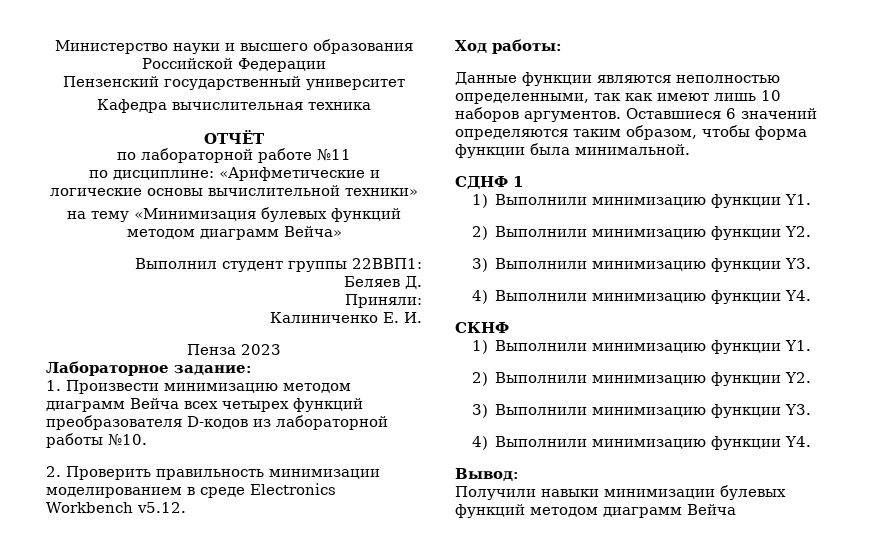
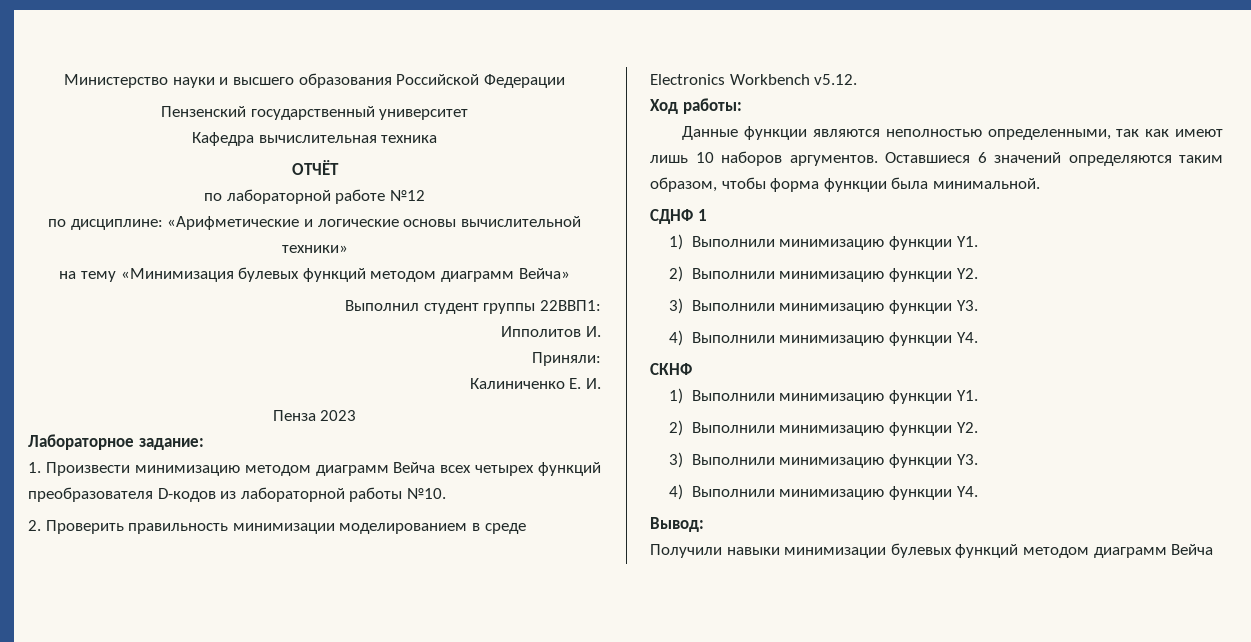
- по лабораторной работе №11
+ по лабораторной работе №12
- Беляев Д.
+ Ипполитов И.

